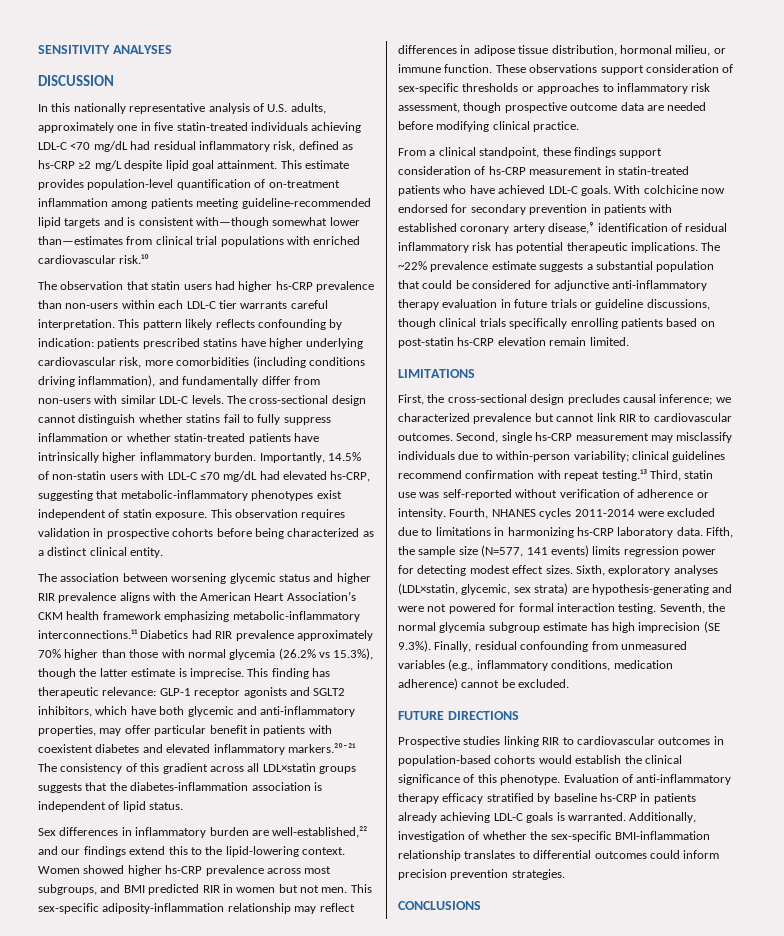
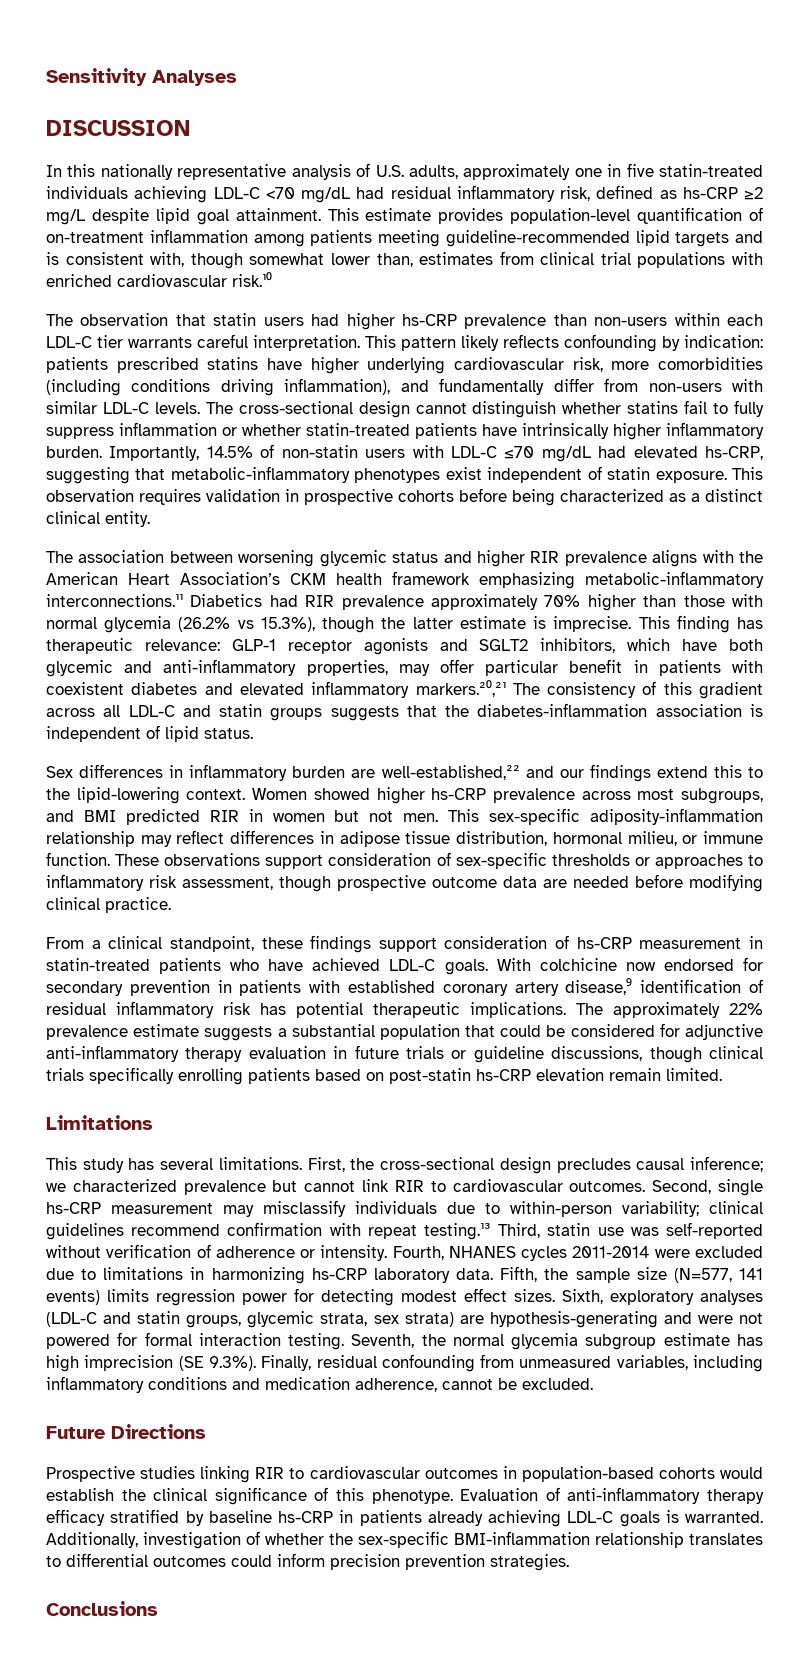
- SENSITIVITY ANALYSES
+ Sensitivity Analyses
- This estimate provides population-level quantification of on-treatment inflammation among patients meeting guideline-recommended lipid targets and is consistent with—though somewhat lower than—estimates from clinical trial populations with enriched cardiovascular risk.¹⁰
+ This estimate provides population-level quantification of on-treatment inflammation among patients meeting guideline-recommended lipid targets and is consistent with, though somewhat lower than, estimates from clinical trial populations with enriched cardiovascular risk.¹⁰
- This finding has therapeutic relevance: GLP-1 receptor agonists and SGLT2 inhibitors, which have both glycemic and anti-inflammatory properties, may offer particular benefit in patients with coexistent diabetes and elevated inflammatory markers.²⁰⁻²¹ The consistency of this gradient across all LDL×statin groups suggests that the diabetes-inflammation association is independent of lipid status.
+ This finding has therapeutic relevance: GLP-1 receptor agonists and SGLT2 inhibitors, which have both glycemic and anti-inflammatory properties, may offer particular benefit in patients with coexistent diabetes and elevated inflammatory markers.²⁰,²¹ The consistency of this gradient across all LDL-C and statin groups suggests that the diabetes-inflammation association is independent of lipid status.
- The ~22% prevalence estimate suggests a substantial population that could be considered for adjunctive anti-inflammatory therapy evaluation in future trials or guideline discussions, though clinical trials specifically enrolling patients based on post-statin hs-CRP elevation remain limited.
+ The approximately 22% prevalence estimate suggests a substantial population that could be considered for adjunctive anti-inflammatory therapy evaluation in future trials or guideline discussions, though clinical trials specifically enrolling patients based on post-statin hs-CRP elevation remain limited.
- LIMITATIONS
- First, the cross-sectional design precludes causal inference; we characterized prevalence but cannot link RIR to cardiovascular outcomes.
+ Limitations
+ This study has several limitations. First, the cross-sectional design precludes causal inference; we characterized prevalence but cannot link RIR to cardiovascular outcomes.
- Sixth, exploratory analyses (LDL×statin, glycemic, sex strata) are hypothesis-generating and were not powered for formal interaction testing.
+ Sixth, exploratory analyses (LDL-C and statin groups, glycemic strata, sex strata) are hypothesis-generating and were not powered for formal interaction testing.
- Seventh, the normal glycemia subgroup estimate has high imprecision (SE 9.3%). Finally, residual confounding from unmeasured variables (e.g., inflammatory conditions, medication adherence) cannot be excluded.
+ Seventh, the normal glycemia subgroup estimate has high imprecision (SE 9.3%). Finally, residual confounding from unmeasured variables, including inflammatory conditions and medication adherence, cannot be excluded.
- FUTURE DIRECTIONS
+ Future Directions
- CONCLUSIONS
+ Conclusions

